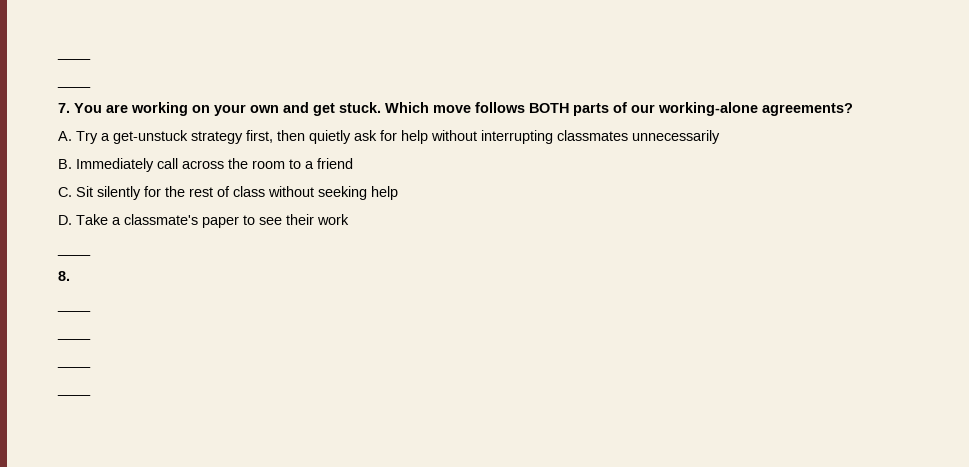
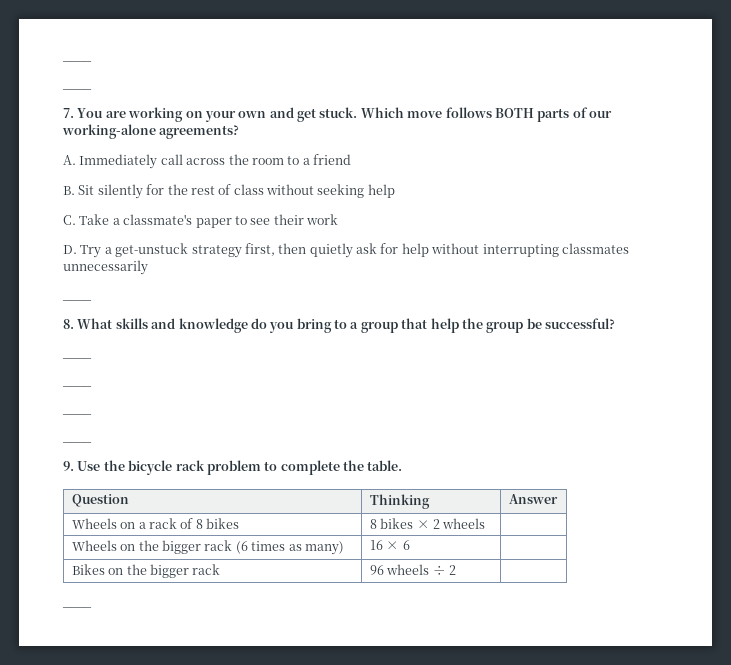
- A. Try a get-unstuck strategy first, then quietly ask for help without interrupting classmates unnecessarily
- B. Immediately call across the room to a friend
- C. Sit silently for the rest of class without seeking help
- D. Take a classmate's paper to see their work
+ A. Immediately call across the room to a friend
+ B. Sit silently for the rest of class without seeking help
+ C. Take a classmate's paper to see their work
+ D. Try a get-unstuck strategy first, then quietly ask for help without interrupting classmates unnecessarily
  ____
- 8.
+ 8. What skills and knowledge do you bring to a group that help the group be successful?
  ____
  ____
  ____
+ ____
+ 9. Use the bicycle rack problem to complete the table.
+ Question | Thinking | Answer
+ Wheels on a rack of 8 bikes | 8 bikes × 2 wheels |
+ Wheels on the bigger rack (6 times as many) | 16 × 6 |
+ Bikes on the bigger rack | 96 wheels ÷ 2 |

